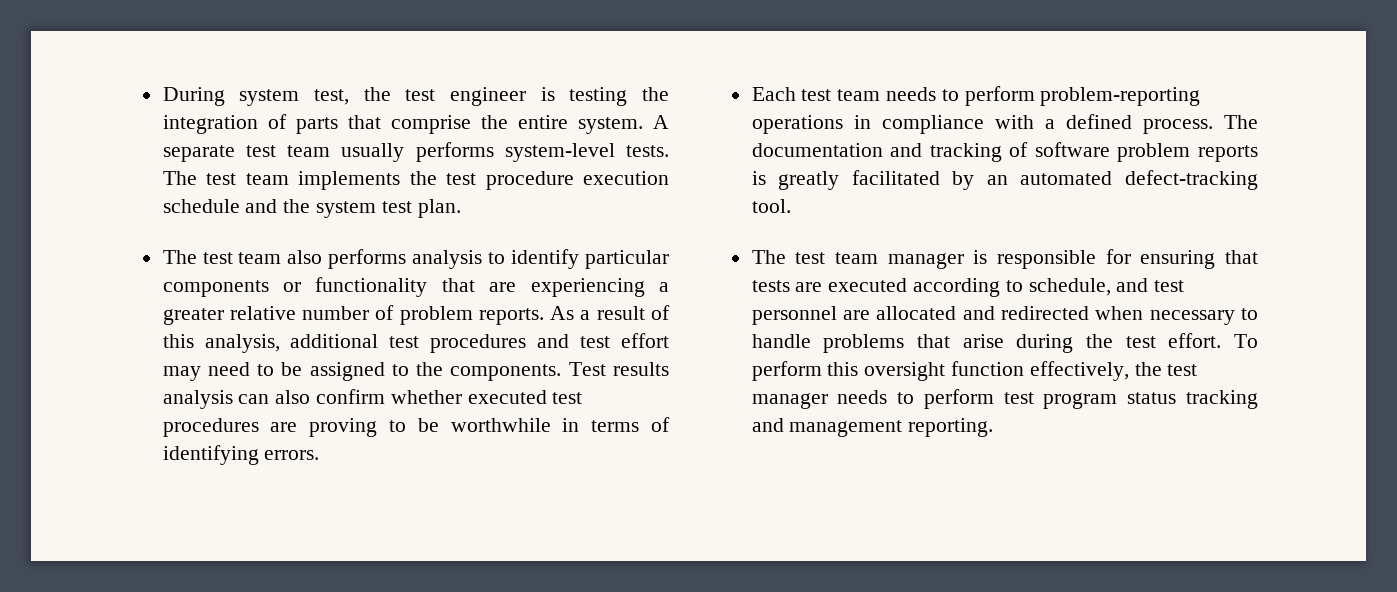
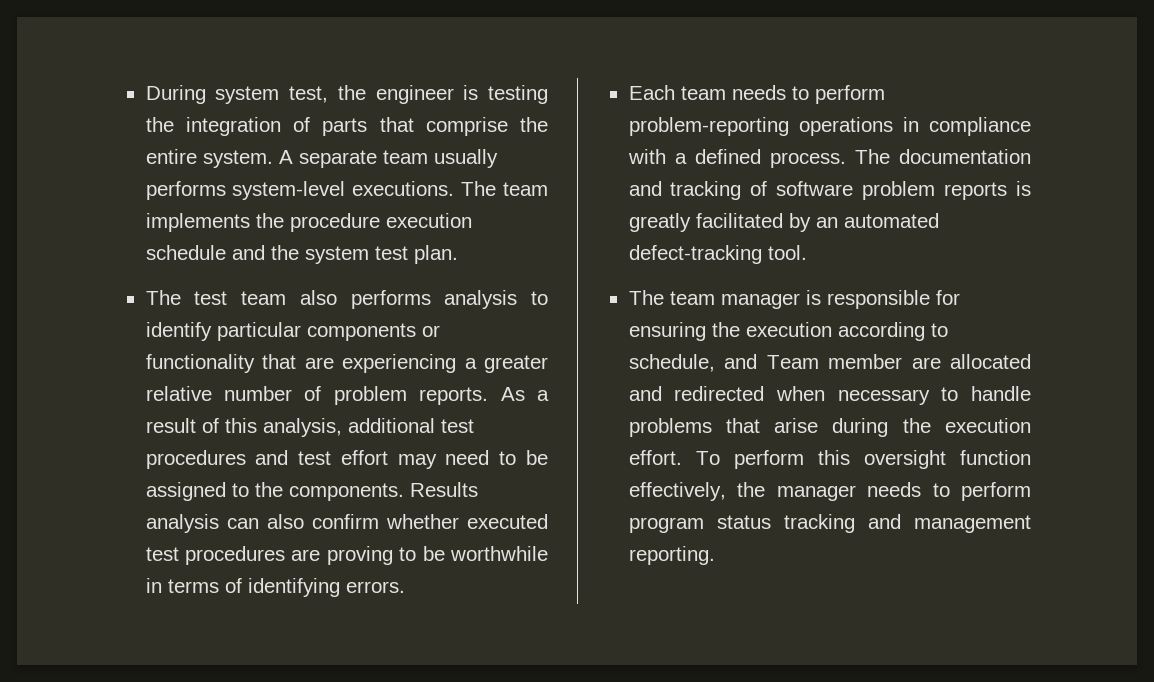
- During system test, the test engineer is testing the integration of parts that comprise the entire system.
+ During system test, the engineer is testing the integration of parts that comprise the entire system.
- A separate test team usually performs system-level tests. The test team implements the test procedure execution schedule and the system test plan.
+ A separate team usually performs system-level executions. The team implements the procedure execution schedule and the system test plan.
- Test results analysis can also confirm whether executed test procedures are proving to be worthwhile in terms of identifying errors.
+ Results analysis can also confirm whether executed test procedures are proving to be worthwhile in terms of identifying errors.
- Each test team needs to perform problem-reporting operations in compliance with a defined process.
+ Each team needs to perform problem-reporting operations in compliance with a defined process.
- The test team manager is responsible for ensuring that tests are executed according to schedule, and test personnel are allocated and redirected when necessary to handle problems that arise during the test effort.
+ The team manager is responsible for ensuring the execution according to schedule, and Team member are allocated and redirected when necessary to handle problems that arise during the execution effort.
- To perform this oversight function effectively, the test manager needs to perform test program status tracking and management reporting.
+ To perform this oversight function effectively, the manager needs to perform program status tracking and management reporting.

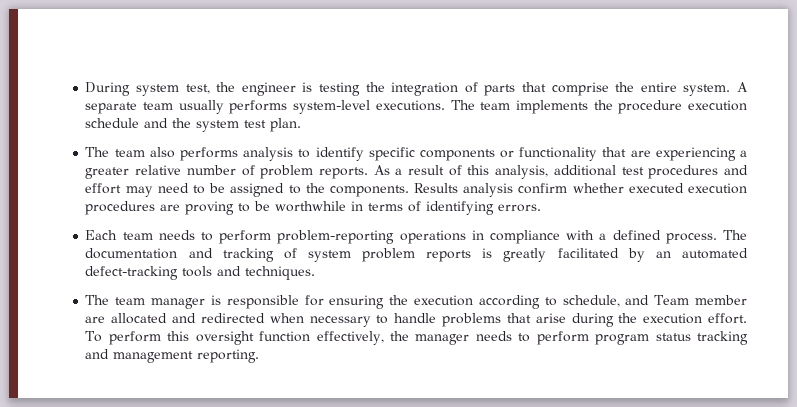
- The test team also performs analysis to identify particular components or functionality that are experiencing a greater relative number of problem reports.
+ The team also performs analysis to identify specific components or functionality that are experiencing a greater relative number of problem reports.
- As a result of this analysis, additional test procedures and test effort may need to be assigned to the components.
+ As a result of this analysis, additional test procedures and effort may need to be assigned to the components.
- Results analysis can also confirm whether executed test procedures are proving to be worthwhile in terms of identifying errors.
+ Results analysis confirm whether executed execution procedures are proving to be worthwhile in terms of identifying errors.
- The documentation and tracking of software problem reports is greatly facilitated by an automated defect-tracking tool.
+ The documentation and tracking of system problem reports is greatly facilitated by an automated defect-tracking tools and techniques.

